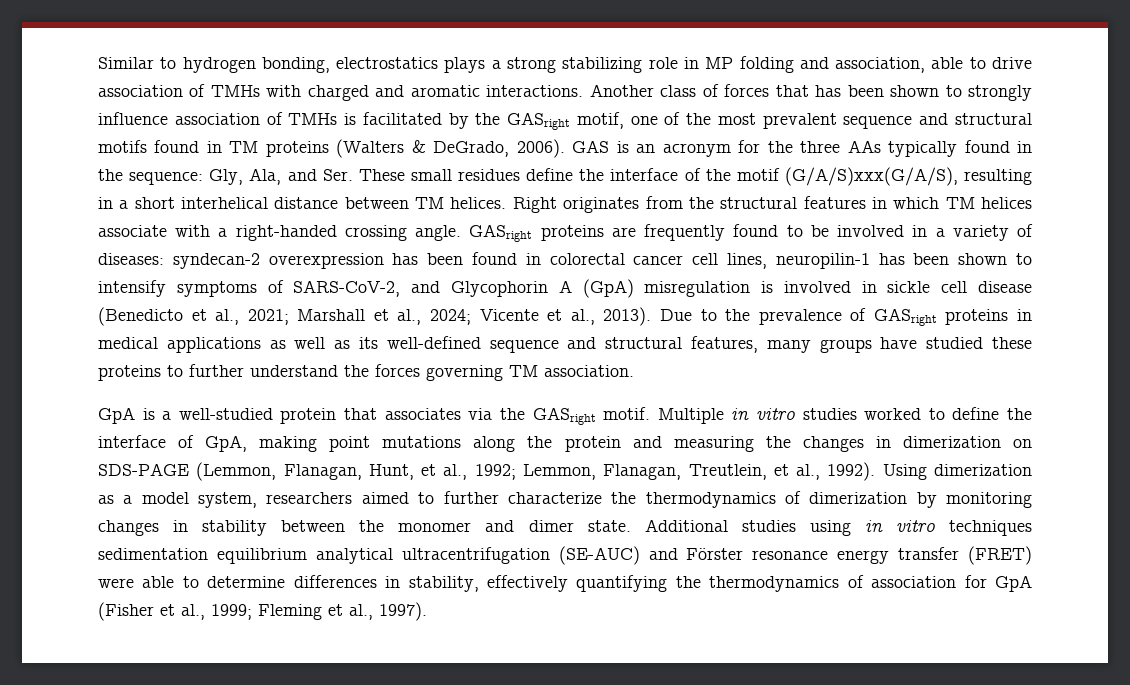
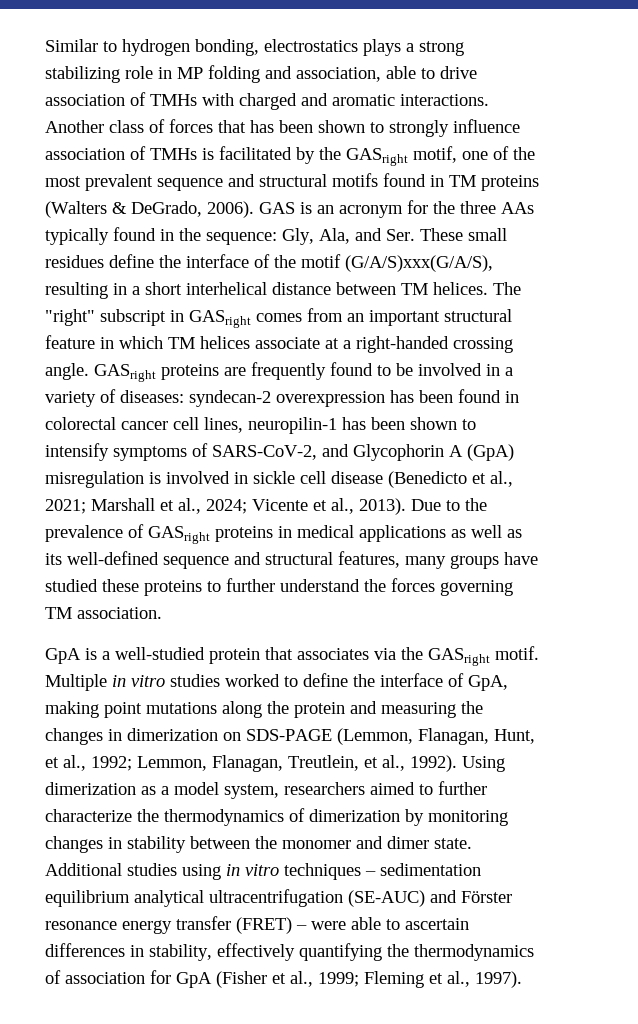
- Right originates from the structural features in which TM helices associate with a right-handed crossing angle.
+ The "right" subscript in GASright comes from an important structural feature in which TM helices associate at a right-handed crossing angle.
- Additional studies using in vitro techniques sedimentation equilibrium analytical ultracentrifugation (SE-AUC) and Förster resonance energy transfer (FRET) were able to determine differences in stability, effectively quantifying the thermodynamics of association for GpA (Fisher et al., 1999; Fleming et al., 1997).
+ Additional studies using in vitro techniques – sedimentation equilibrium analytical ultracentrifugation (SE-AUC) and Förster resonance energy transfer (FRET) – were able to ascertain differences in stability, effectively quantifying the thermodynamics of association for GpA (Fisher et al., 1999; Fleming et al., 1997).

